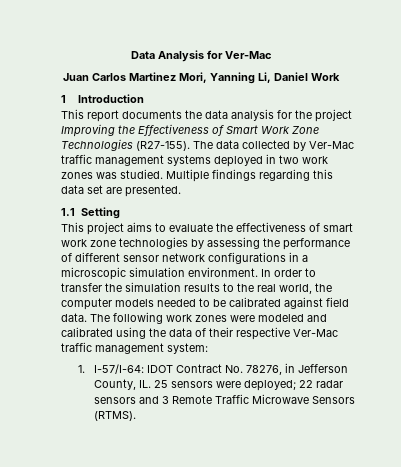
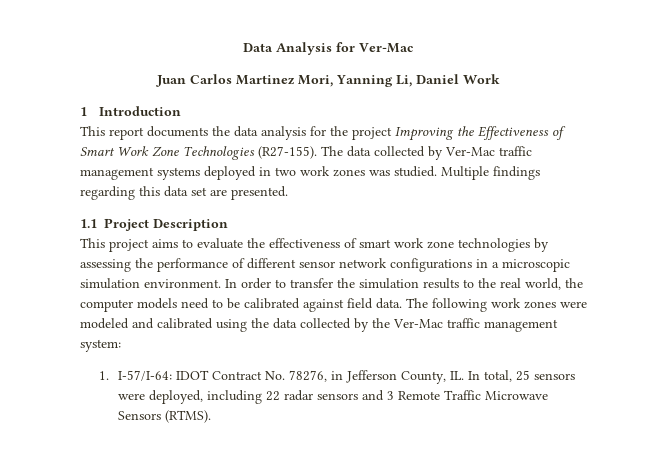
- 1.1 Setting
+ 1.1 Project Description
- In order to transfer the simulation results to the real world, the computer models needed to be calibrated against field data.
+ In order to transfer the simulation results to the real world, the computer models need to be calibrated against field data.
- The following work zones were modeled and calibrated using the data of their respective Ver-Mac traffic management system:
+ The following work zones were modeled and calibrated using the data collected by the Ver-Mac traffic management system:
- 1. I-57/I-64: IDOT Contract No. 78276, in Jefferson County, IL. 25 sensors were deployed; 22 radar sensors and 3 Remote Traffic Microwave Sensors (RTMS).
+ 1. I-57/I-64: IDOT Contract No. 78276, in Jefferson County, IL. In total, 25 sensors were deployed, including 22 radar sensors and 3 Remote Traffic Microwave Sensors (RTMS).

